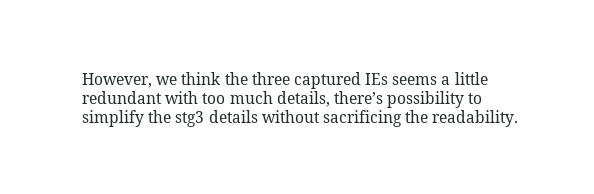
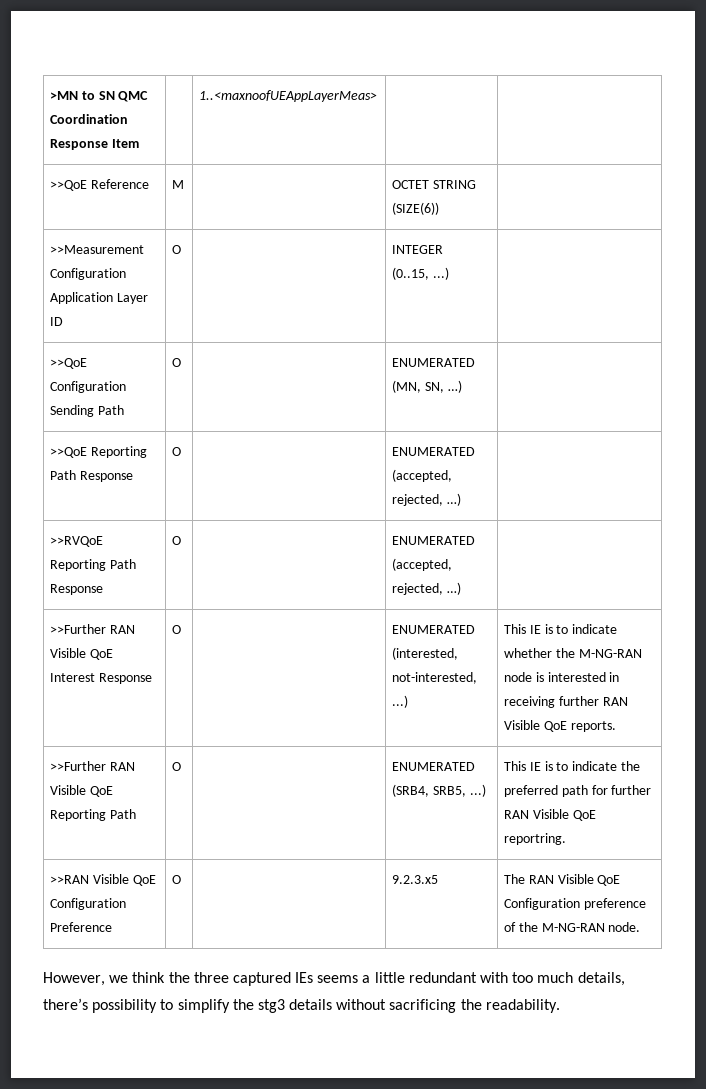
+ >MN to SN QMC Coordination Response Item | | 1..<maxnoofUEAppLayerMeas> | |
+ >>QoE Reference | M | | OCTET STRING (SIZE(6)) |
+ >>Measurement Configuration Application Layer ID | O | | INTEGER
+ (0..15, ...) |
+ >>QoE Configuration Sending Path | O | | ENUMERATED (MN, SN, …) |
+ >>QoE Reporting Path Response | O | | ENUMERATED (accepted, rejected, …) |
+ >>RVQoE Reporting Path Response | O | | ENUMERATED (accepted, rejected, …) |
+ >>Further RAN Visible QoE Interest Response | O | | ENUMERATED (interested, not-interested, ...) | This IE is to indicate whether the M-NG-RAN node is interested in receiving further RAN Visible QoE reports.
+ >>Further RAN Visible QoE Reporting Path | O | | ENUMERATED (SRB4, SRB5, ...) | This IE is to indicate the preferred path for further RAN Visible QoE reportring.
+ >>RAN Visible QoE Configuration Preference | O | | 9.2.3.x5 | The RAN Visible QoE Configuration preference of the M-NG-RAN node.

